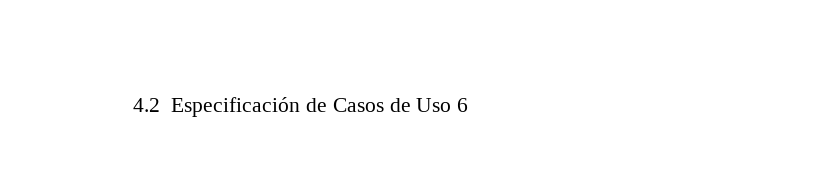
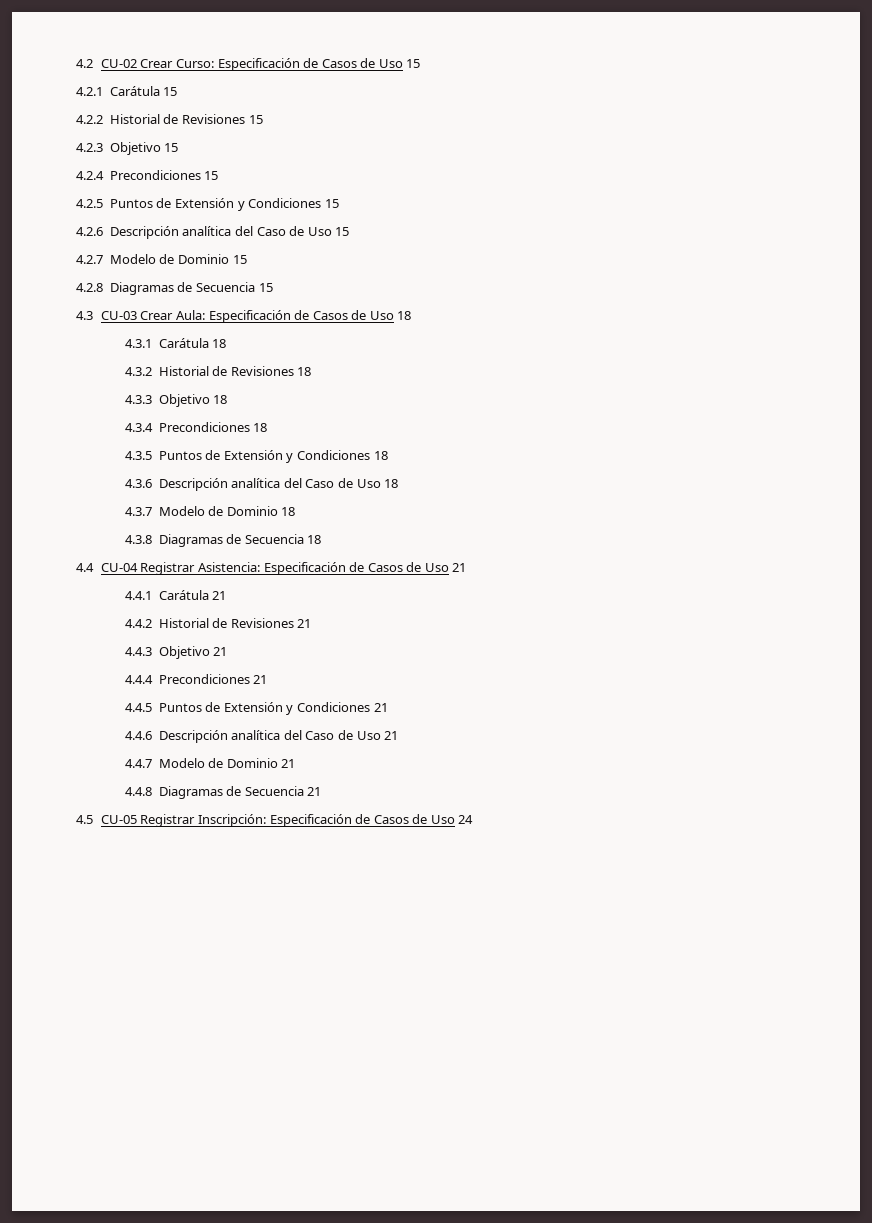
- 4.2 Especificación de Casos de Uso 6
+ 4.2 CU-02 Crear Curso: Especificación de Casos de Uso 15
+ 4.2.1 Carátula 15
+ 4.2.2 Historial de Revisiones 15
+ 4.2.3 Objetivo 15
+ 4.2.4 Precondiciones 15
+ 4.2.5 Puntos de Extensión y Condiciones 15
+ 4.2.6 Descripción analítica del Caso de Uso 15
+ 4.2.7 Modelo de Dominio 15
+ 4.2.8 Diagramas de Secuencia 15
+ 4.3 CU-03 Crear Aula: Especificación de Casos de Uso 18
+ 4.3.1 Carátula 18
+ 4.3.2 Historial de Revisiones 18
+ 4.3.3 Objetivo 18
+ 4.3.4 Precondiciones 18
+ 4.3.5 Puntos de Extensión y Condiciones 18
+ 4.3.6 Descripción analítica del Caso de Uso 18
+ 4.3.7 Modelo de Dominio 18
+ 4.3.8 Diagramas de Secuencia 18
+ 4.4 CU-04 Registrar Asistencia: Especificación de Casos de Uso 21
+ 4.4.1 Carátula 21
+ 4.4.2 Historial de Revisiones 21
+ 4.4.3 Objetivo 21
+ 4.4.4 Precondiciones 21
+ 4.4.5 Puntos de Extensión y Condiciones 21
+ 4.4.6 Descripción analítica del Caso de Uso 21
+ 4.4.7 Modelo de Dominio 21
+ 4.4.8 Diagramas de Secuencia 21
+ 4.5 CU-05 Registrar Inscripción: Especificación de Casos de Uso 24

